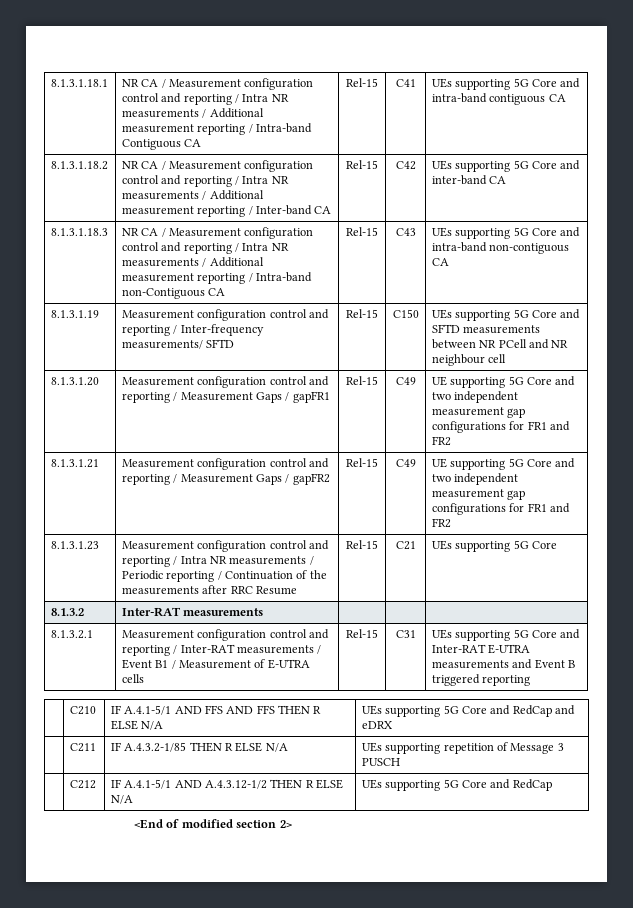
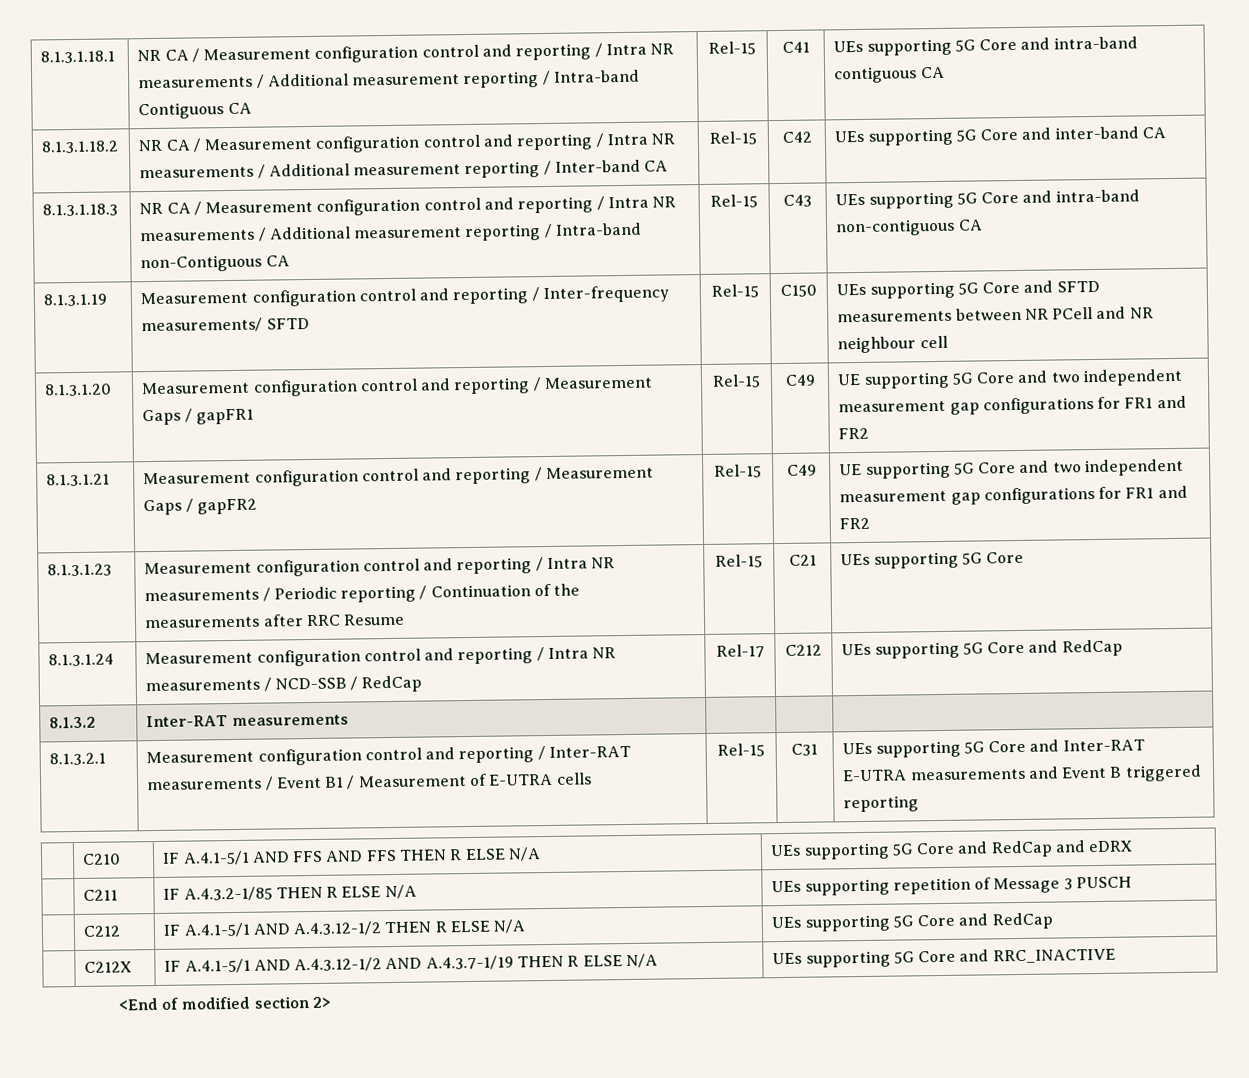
+ 8.1.3.1.24 | Measurement configuration control and reporting / Intra NR measurements / NCD-SSB / RedCap | Rel-17 | C212 | UEs supporting 5G Core and RedCap
+ | C212X | IF A.4.1-5/1 AND A.4.3.12-1/2 AND A.4.3.7-1/19 THEN R ELSE N/A | UEs supporting 5G Core and RRC_INACTIVE

